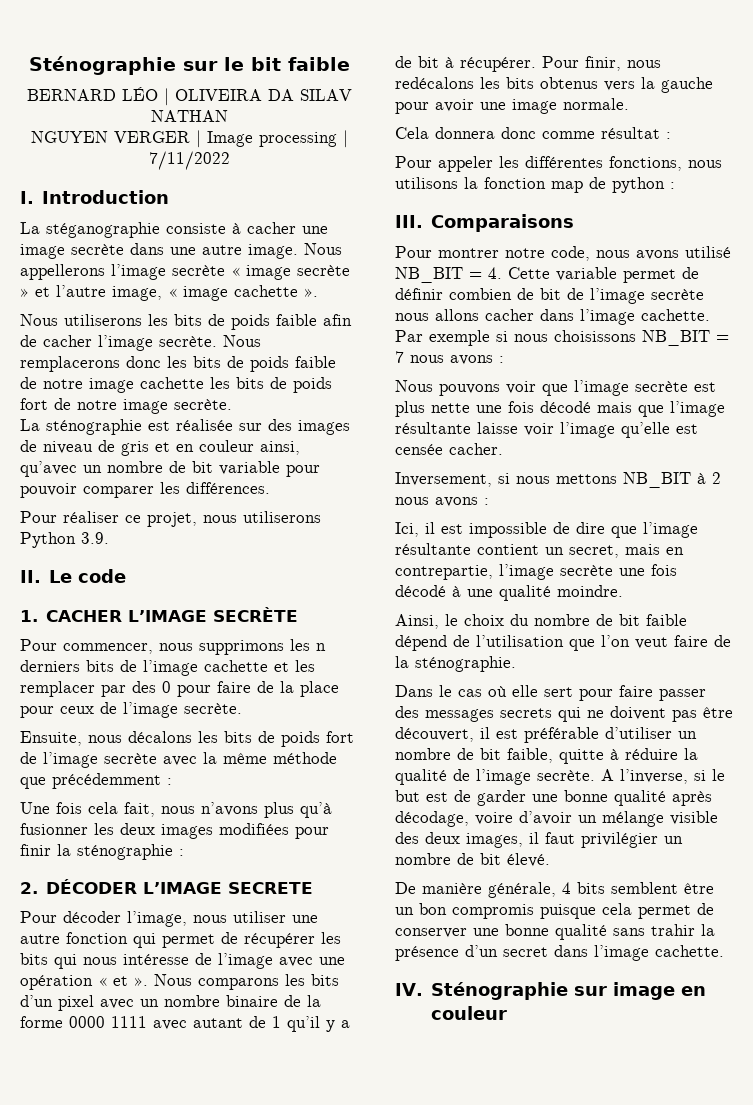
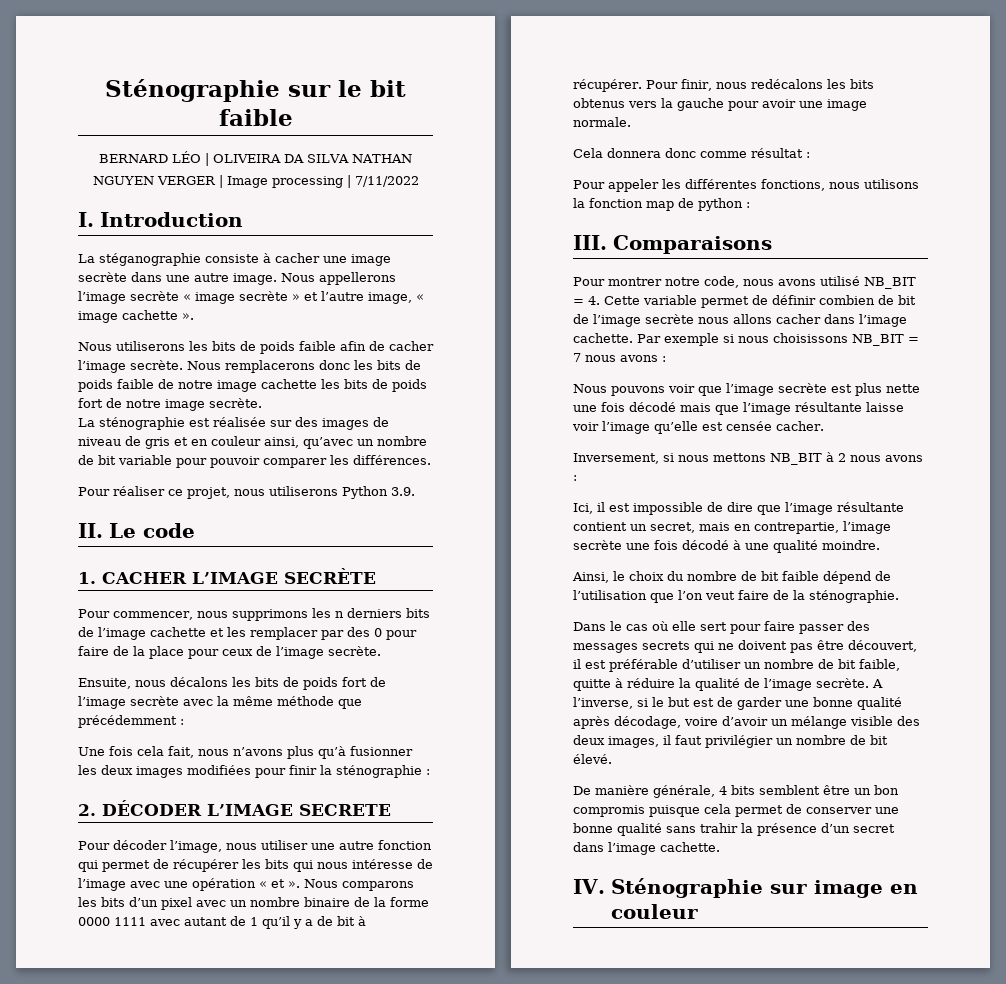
- BERNARD LÉO | OLIVEIRA DA SILAV NATHAN
+ BERNARD LÉO | OLIVEIRA DA SILVA NATHAN

